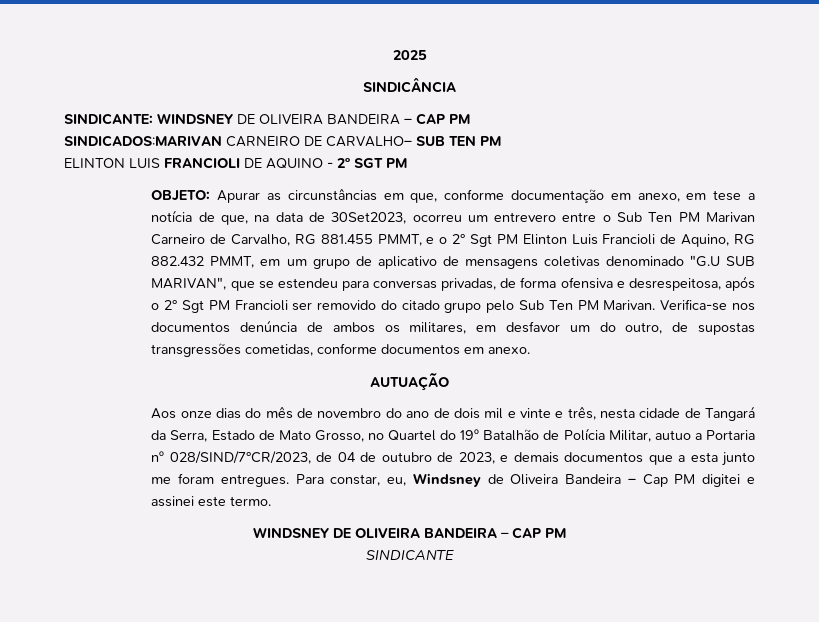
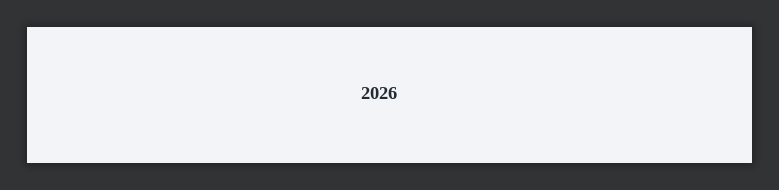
- 2025
- SINDICÂNCIA
- SINDICANTE: WINDSNEY DE OLIVEIRA BANDEIRA – CAP PM
- SINDICADOS:MARIVAN CARNEIRO DE CARVALHO– SUB TEN PM
- ELINTON LUIS FRANCIOLI DE AQUINO - 2º SGT PM
- OBJETO: Apurar as circunstâncias em que, conforme documentação em anexo, em tese a notícia de que, na data de 30Set2023, ocorreu um entrevero entre o Sub Ten PM Marivan Carneiro de Carvalho, RG 881.455 PMMT, e o 2° Sgt PM Elinton Luis Francioli de Aquino, RG 882.432 PMMT, em um grupo de aplicativo de mensagens coletivas denominado "G.U SUB MARIVAN", que se estendeu para conversas privadas, de forma ofensiva e desrespeitosa, após o 2° Sgt PM Francioli ser removido do citado grupo pelo Sub Ten PM Marivan. Verifica-se nos documentos denúncia de ambos os militares, em desfavor um do outro, de supostas transgressões cometidas, conforme documentos em anexo.
- AUTUAÇÃO
- Aos onze dias do mês de novembro do ano de dois mil e vinte e três, nesta cidade de Tangará da Serra, Estado de Mato Grosso, no Quartel do 19º Batalhão de Polícia Militar, autuo a Portaria nº 028/SIND/7°CR/2023, de 04 de outubro de 2023, e demais documentos que a esta junto me foram entregues. Para constar, eu, Windsney de Oliveira Bandeira – Cap PM digitei e assinei este termo.
- WINDSNEY DE OLIVEIRA BANDEIRA – CAP PM
- SINDICANTE
+ 2026

